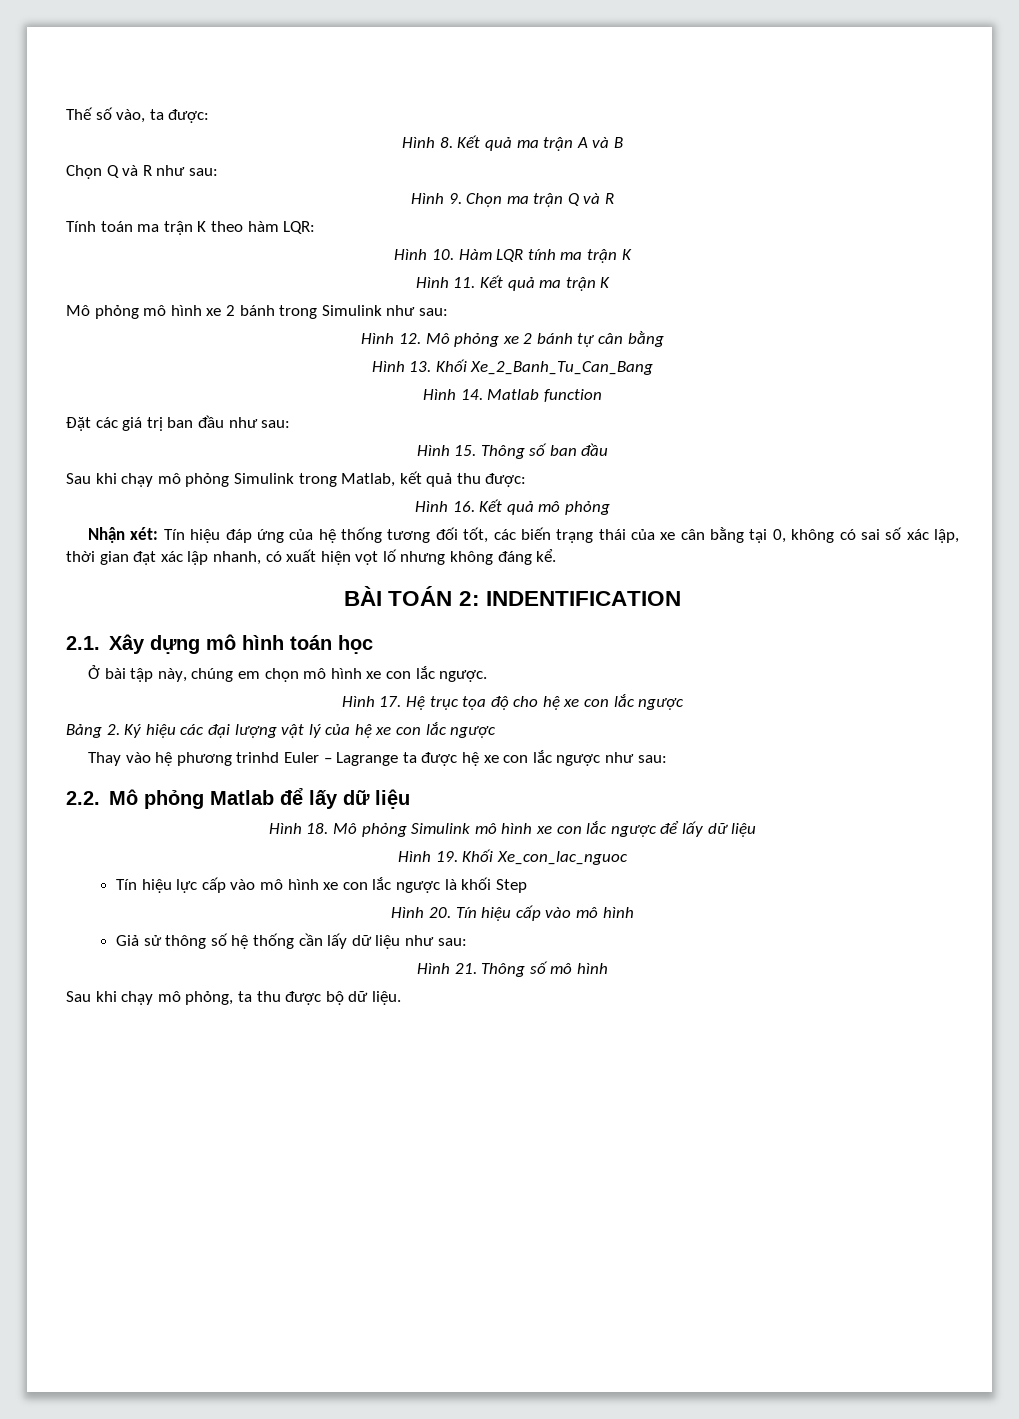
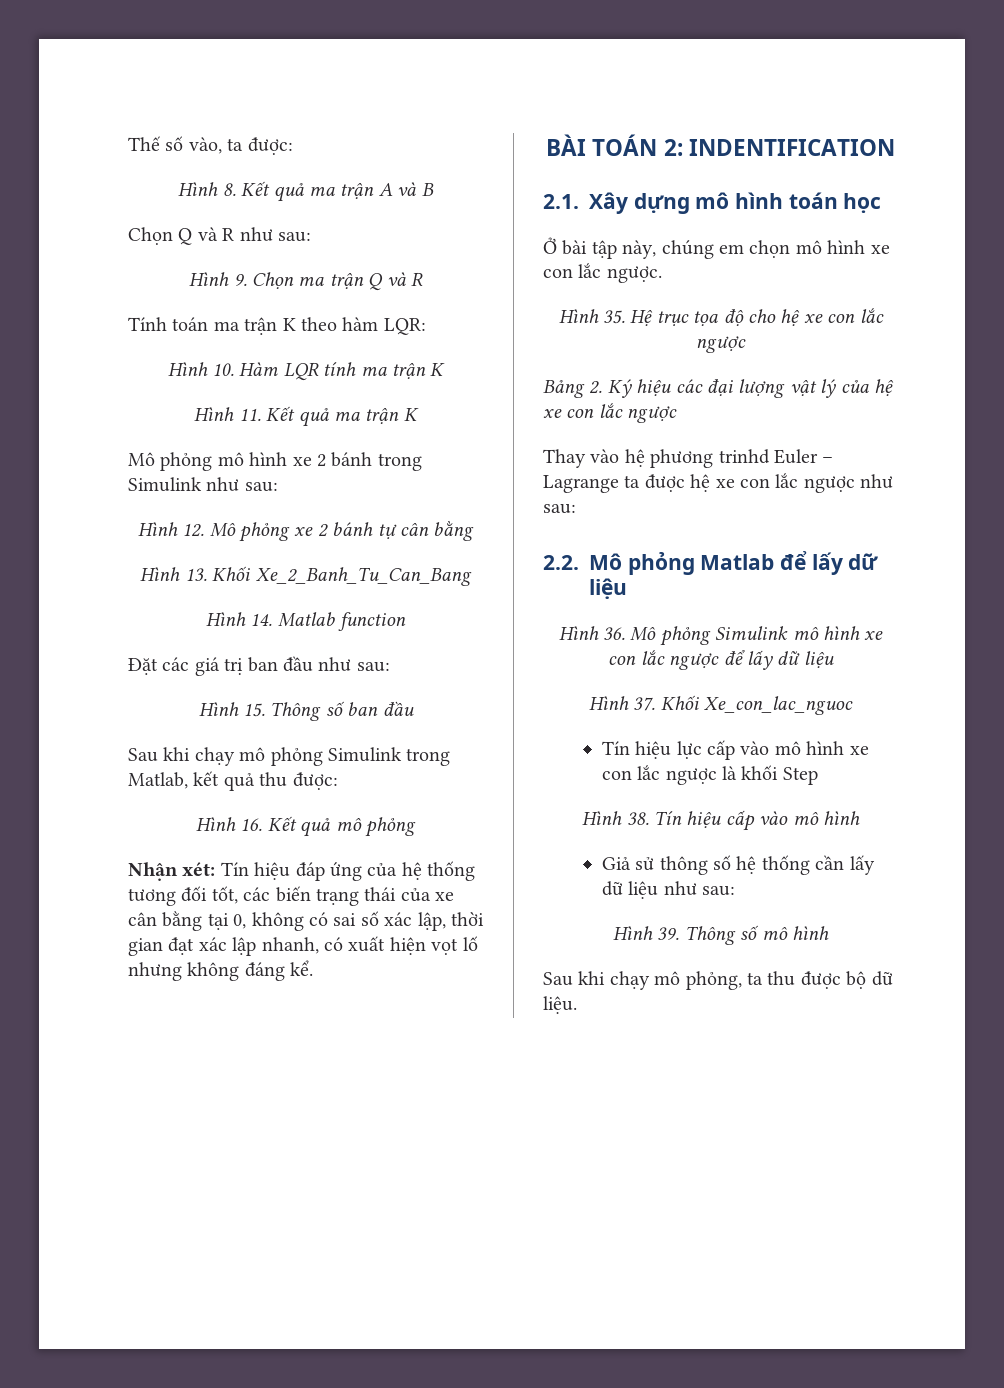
- Hình 17. Hệ trục tọa độ cho hệ xe con lắc ngược
+ Hình 35. Hệ trục tọa độ cho hệ xe con lắc ngược
- Hình 18. Mô phỏng Simulink mô hình xe con lắc ngược để lấy dữ liệu
+ Hình 36. Mô phỏng Simulink mô hình xe con lắc ngược để lấy dữ liệu
- Hình 19. Khối Xe_con_lac_nguoc
+ Hình 37. Khối Xe_con_lac_nguoc
- Hình 20. Tín hiệu cấp vào mô hình
+ Hình 38. Tín hiệu cấp vào mô hình
- Hình 21. Thông số mô hình
+ Hình 39. Thông số mô hình

